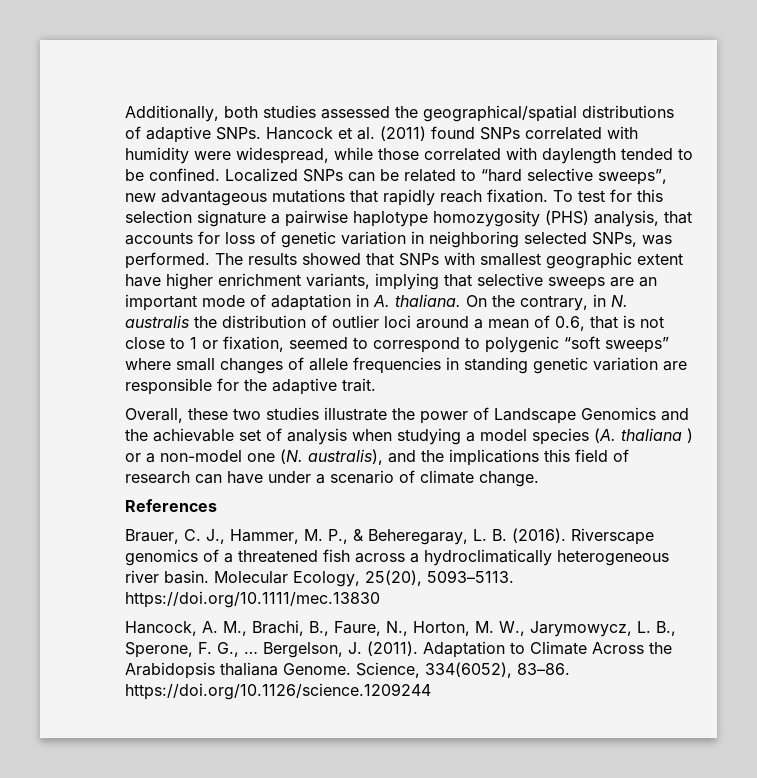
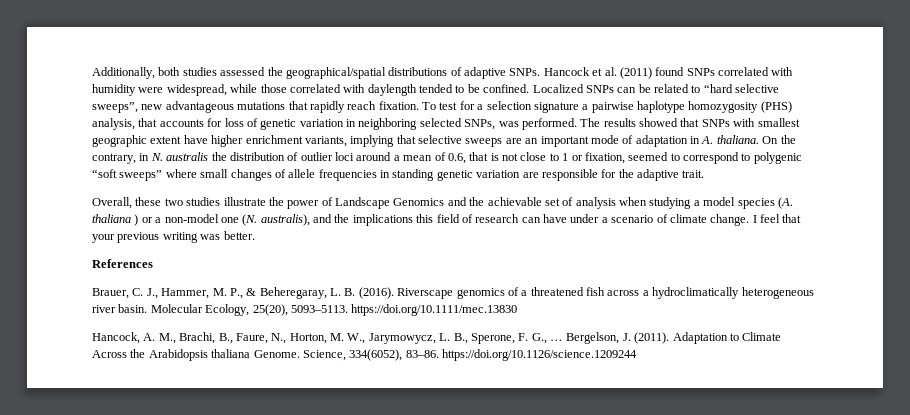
- To test for this selection signature a pairwise haplotype homozygosity (PHS) analysis, that accounts for loss of genetic variation in neighboring selected SNPs, was performed.
+ To test for a selection signature a pairwise haplotype homozygosity (PHS) analysis, that accounts for loss of genetic variation in neighboring selected SNPs, was performed.
+ I feel that your previous writing was better.

